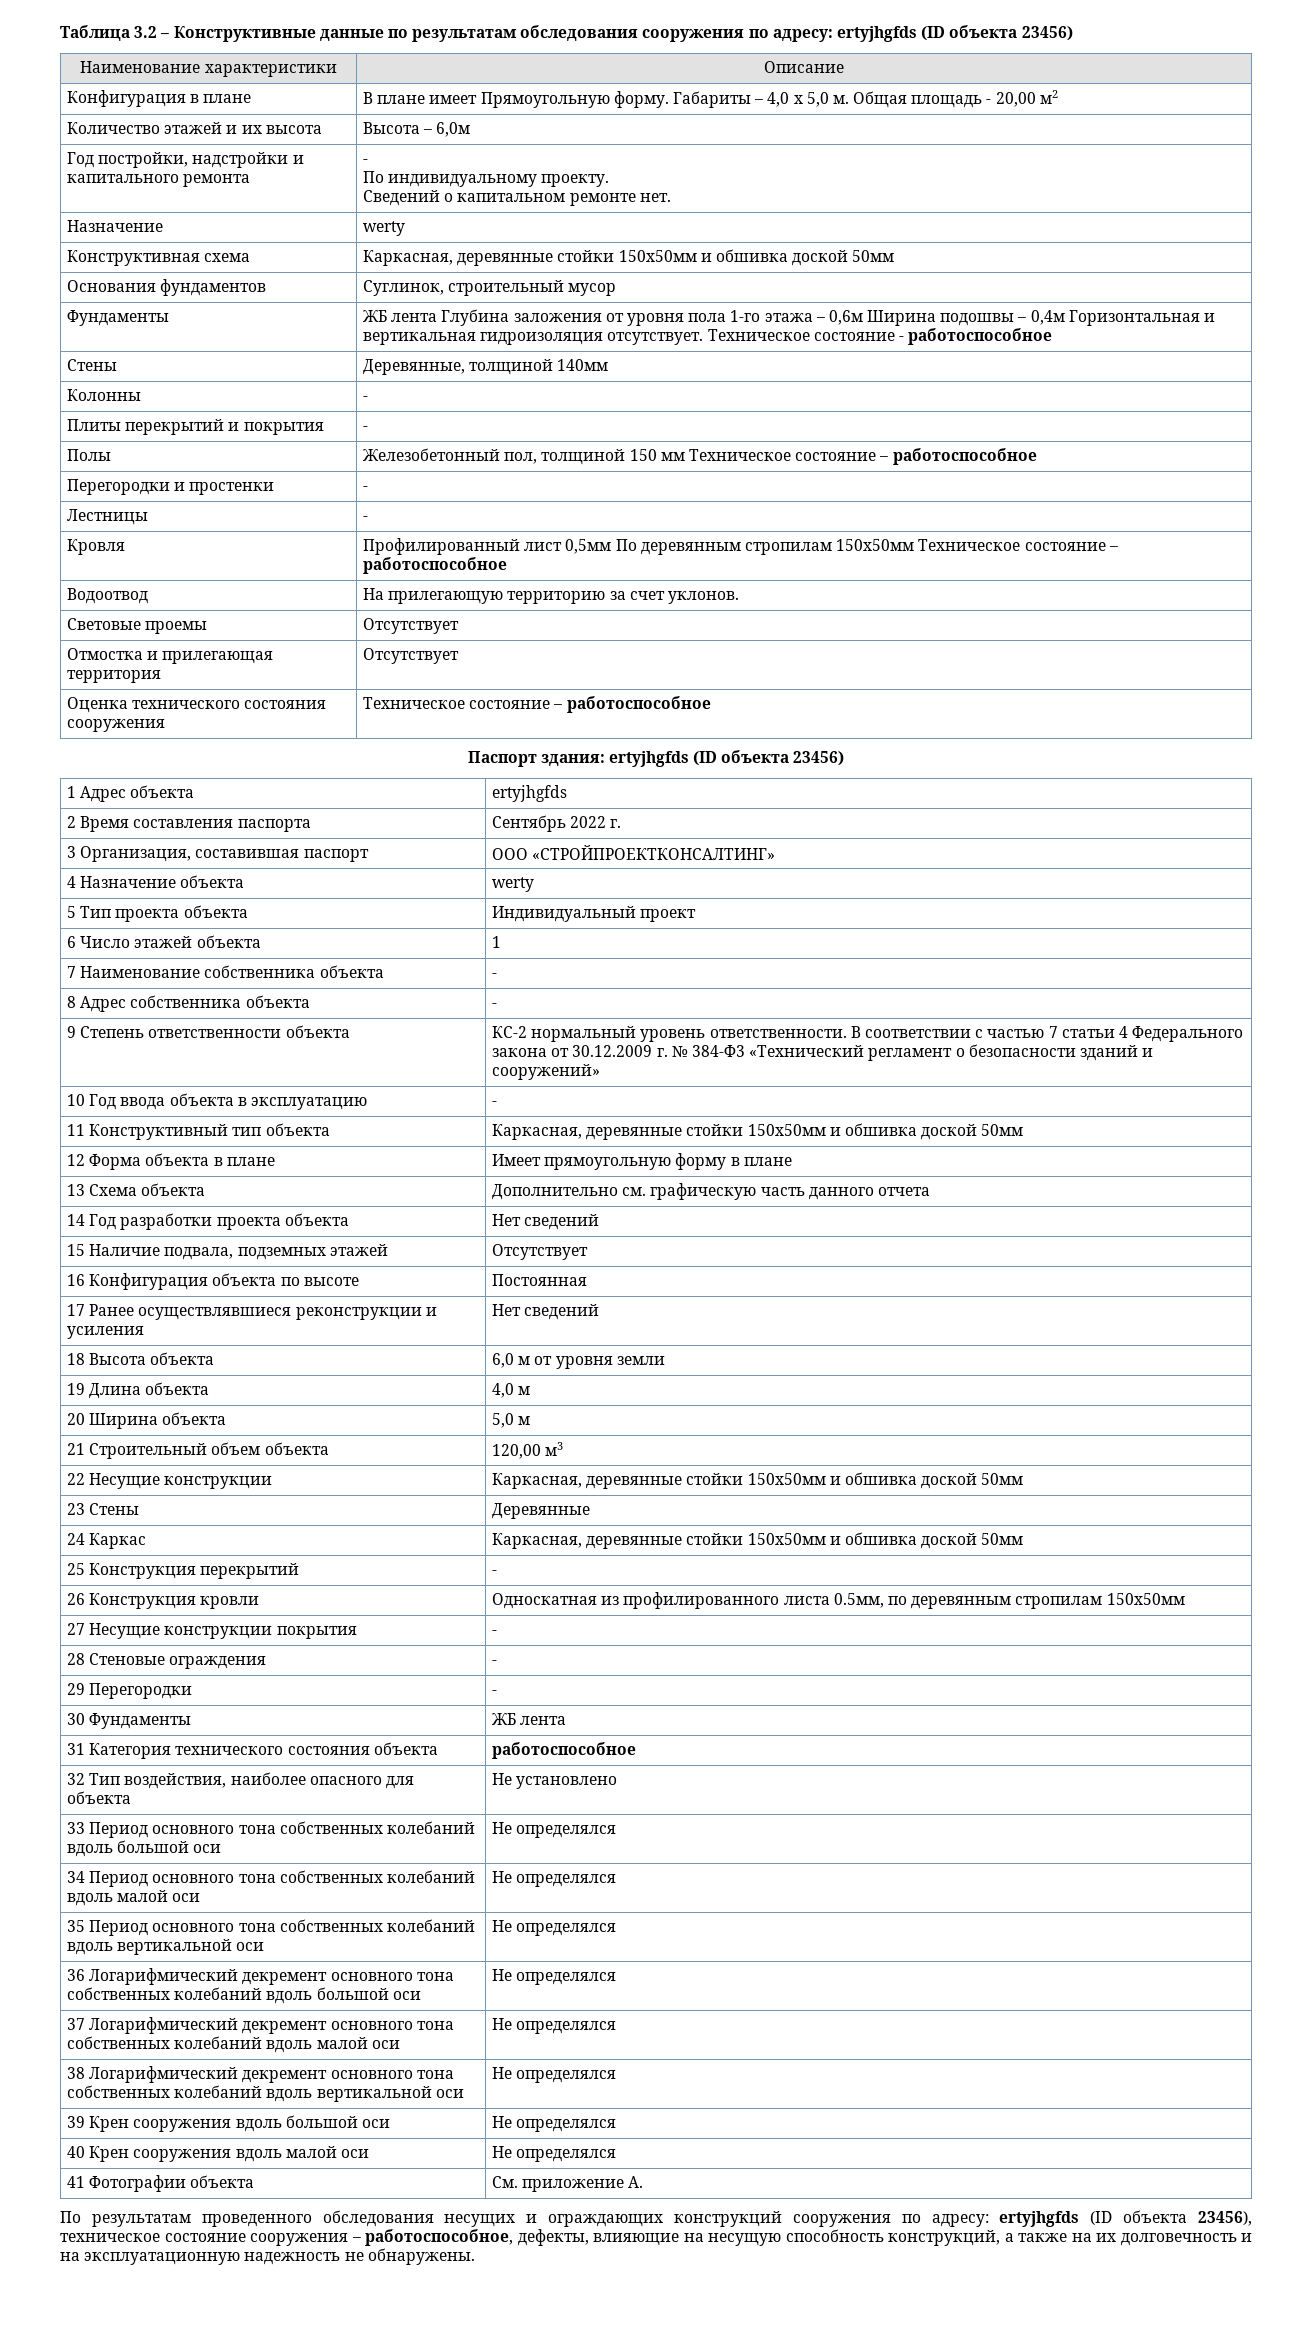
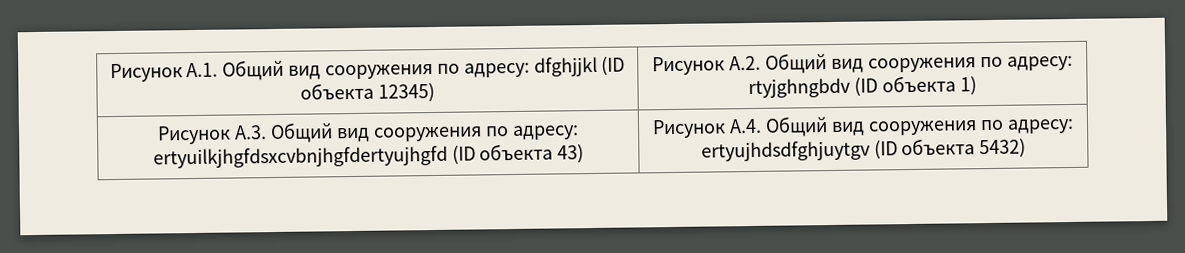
- Таблица 3.2 – Конструктивные данные по результатам обследования сооружения по адресу: ertyjhgfds (ID объекта 23456)
- Наименование характеристики | Описание
- Конфигурация в плане | В плане имеет Прямоугольную форму. Габариты – 4,0 x 5,0 м. Общая площадь - 20,00 м2
- Количество этажей и их высота | Высота – 6,0м
- Год постройки, надстройки и капитального ремонта | -
- По индивидуальному проекту.
- Сведений о капитальном ремонте нет.
- Назначение | werty
- Конструктивная схема | Каркасная, деревянные стойки 150x50мм и обшивка доской 50мм
- Основания фундаментов | Суглинок, строительный мусор
- Фундаменты | ЖБ лента Глубина заложения от уровня пола 1-го этажа – 0,6м Ширина подошвы – 0,4м Горизонтальная и вертикальная гидроизоляция отсутствует. Техническое состояние - работоспособное
- Стены | Деревянные, толщиной 140мм
- Колонны | -
- Плиты перекрытий и покрытия | -
- Полы | Железобетонный пол, толщиной 150 мм Техническое состояние – работоспособное
- Перегородки и простенки | -
- Лестницы | -
- Кровля | Профилированный лист 0,5мм По деревянным стропилам 150х50мм Техническое состояние – работоспособное
- Водоотвод | На прилегающую территорию за счет уклонов.
- Световые проемы | Отсутствует
- Отмостка и прилегающая территория | Отсутствует
- Оценка технического состояния сооружения | Техническое состояние – работоспособное
- Паспорт здания: ertyjhgfds (ID объекта 23456)
- 1 Адрес объекта | ertyjhgfds
- 2 Время составления паспорта | Сентябрь 2022 г.
- 3 Организация, составившая паспорт | ООО «СТРОЙПРОЕКТКОНСАЛТИНГ»
- 4 Назначение объекта | werty
- 5 Тип проекта объекта | Индивидуальный проект
- 6 Число этажей объекта | 1
- 7 Наименование собственника объекта | -
- 8 Адрес собственника объекта | -
- 9 Степень ответственности объекта | КС-2 нормальный уровень ответственности. В соответствии с частью 7 статьи 4 Федерального закона от 30.12.2009 г. № 384-Ф3 «Технический регламент о безопасности зданий и сооружений»
- 10 Год ввода объекта в эксплуатацию | -
- 11 Конструктивный тип объекта | Каркасная, деревянные стойки 150x50мм и обшивка доской 50мм
- 12 Форма объекта в плане | Имеет прямоугольную форму в плане
- 13 Схема объекта | Дополнительно см. графическую часть данного отчета
- 14 Год разработки проекта объекта | Нет сведений
- 15 Наличие подвала, подземных этажей | Отсутствует
- 16 Конфигурация объекта по высоте | Постоянная
- 17 Ранее осуществлявшиеся реконструкции и усиления | Нет сведений
- 18 Высота объекта | 6,0 м от уровня земли
- 19 Длина объекта | 4,0 м
- 20 Ширина объекта | 5,0 м
- 21 Строительный объем объекта | 120,00 м3
- 22 Несущие конструкции | Каркасная, деревянные стойки 150x50мм и обшивка доской 50мм
- 23 Стены | Деревянные
- 24 Каркас | Каркасная, деревянные стойки 150x50мм и обшивка доской 50мм
- 25 Конструкция перекрытий | -
- 26 Конструкция кровли | Односкатная из профилированного листа 0.5мм, по деревянным стропилам 150х50мм
- 27 Несущие конструкции покрытия | -
- 28 Стеновые ограждения | -
- 29 Перегородки | -
- 30 Фундаменты | ЖБ лента
- 31 Категория технического состояния объекта | работоспособное
- 32 Тип воздействия, наиболее опасного для объекта | Не установлено
- 33 Период основного тона собственных колебаний вдоль большой оси | Не определялся
- 34 Период основного тона собственных колебаний вдоль малой оси | Не определялся
- 35 Период основного тона собственных колебаний вдоль вертикальной оси | Не определялся
- 36 Логарифмический декремент основного тона собственных колебаний вдоль большой оси | Не определялся
- 37 Логарифмический декремент основного тона собственных колебаний вдоль малой оси | Не определялся
- 38 Логарифмический декремент основного тона собственных колебаний вдоль вертикальной оси | Не определялся
- 39 Крен сооружения вдоль большой оси | Не определялся
- 40 Крен сооружения вдоль малой оси | Не определялся
- 41 Фотографии объекта | См. приложение А.
- По результатам проведенного обследования несущих и ограждающих конструкций сооружения по адресу: ertyjhgfds (ID объекта 23456), техническое состояние сооружения – работоспособное, дефекты, влияющие на несущую способность конструкций, а также на их долговечность и на эксплуатационную надежность не обнаружены.
+ Рисунок А.1. Общий вид сооружения по адресу: dfghjjkl (ID объекта 12345) | Рисунок А.2. Общий вид сооружения по адресу: rtyjghngbdv (ID объекта 1)
+ Рисунок А.3. Общий вид сооружения по адресу: ertyuilkjhgfdsxcvbnjhgfdertyujhgfd (ID объекта 43) | Рисунок А.4. Общий вид сооружения по адресу: ertyujhdsdfghjuytgv (ID объекта 5432)

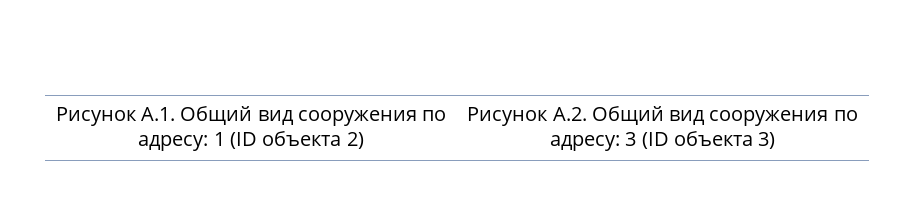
- Рисунок А.1. Общий вид сооружения по адресу: dfghjjkl (ID объекта 12345) | Рисунок А.2. Общий вид сооружения по адресу: rtyjghngbdv (ID объекта 1)
- Рисунок А.3. Общий вид сооружения по адресу: ertyuilkjhgfdsxcvbnjhgfdertyujhgfd (ID объекта 43) | Рисунок А.4. Общий вид сооружения по адресу: ertyujhdsdfghjuytgv (ID объекта 5432)
+ Рисунок А.1. Общий вид сооружения по адресу: 1 (ID объекта 2) | Рисунок А.2. Общий вид сооружения по адресу: 3 (ID объекта 3)

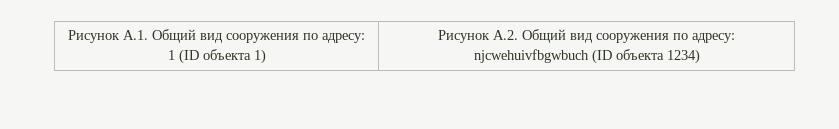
- Рисунок А.1. Общий вид сооружения по адресу: 1 (ID объекта 2) | Рисунок А.2. Общий вид сооружения по адресу: 3 (ID объекта 3)
+ Рисунок А.1. Общий вид сооружения по адресу: 1 (ID объекта 1) | Рисунок А.2. Общий вид сооружения по адресу: njcwehuivfbgwbuch (ID объекта 1234)

